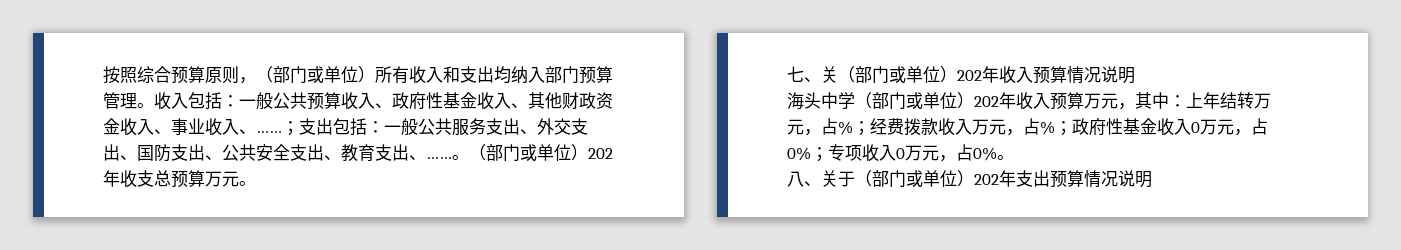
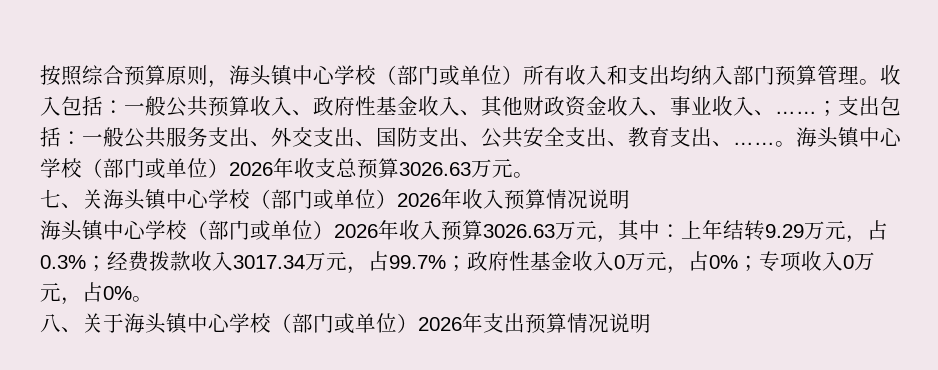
- 按照综合预算原则，（部门或单位）所有收入和支出均纳入部门预算管理。
+ 按照综合预算原则，海头镇中心学校（部门或单位）所有收入和支出均纳入部门预算管理。
- （部门或单位）202年收支总预算万元。
+ 海头镇中心学校（部门或单位）2026年收支总预算3026.63万元。
- 七、关（部门或单位）202年收入预算情况说明
+ 七、关海头镇中心学校（部门或单位）2026年收入预算情况说明
- 海头中学（部门或单位）202年收入预算万元，其中：上年结转万元，占%；经费拨款收入万元，占%；政府性基金收入0万元，占0%；专项收入0万元，占0%。
+ 海头镇中心学校（部门或单位）2026年收入预算3026.63万元，其中：上年结转9.29万元，占0.3%；经费拨款收入3017.34万元，占99.7%；政府性基金收入0万元，占0%；专项收入0万元，占0%。
- 八、关于（部门或单位）202年支出预算情况说明
+ 八、关于海头镇中心学校（部门或单位）2026年支出预算情况说明

